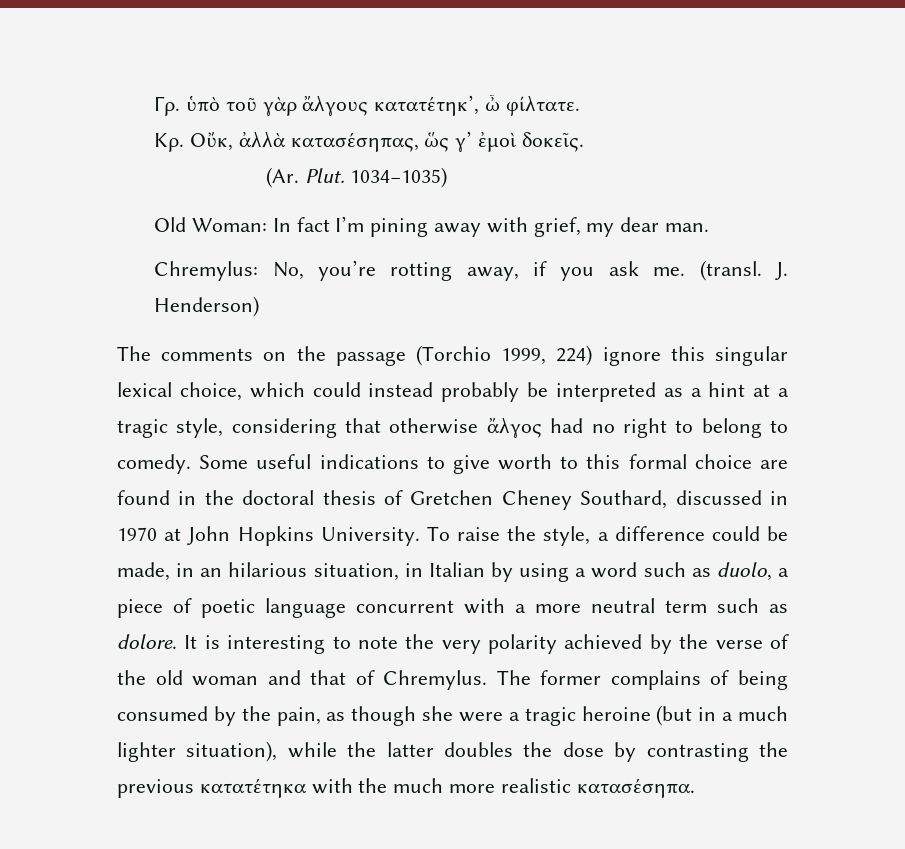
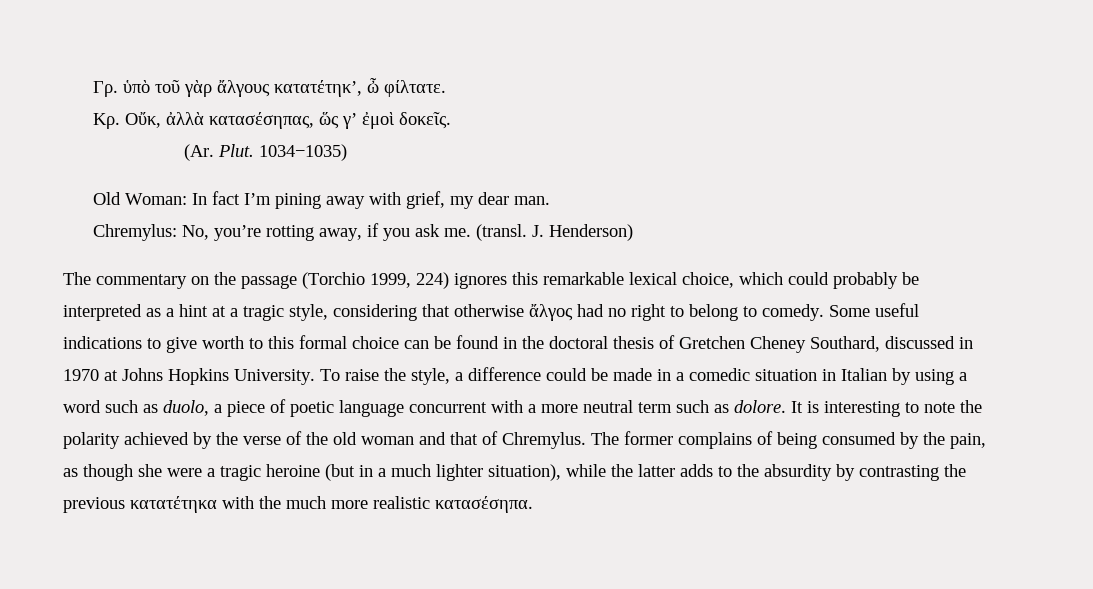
- The comments on the passage (Torchio 1999, 224) ignore this singular lexical choice, which could instead probably be interpreted as a hint at a tragic style, considering that otherwise ἄλγος had no right to belong to comedy.
+ The commentary on the passage (Torchio 1999, 224) ignores this remarkable lexical choice, which could probably be interpreted as a hint at a tragic style, considering that otherwise ἄλγος had no right to belong to comedy.
- Some useful indications to give worth to this formal choice are found in the doctoral thesis of Gretchen Cheney Southard, discussed in 1970 at John Hopkins University.
+ Some useful indications to give worth to this formal choice can be found in the doctoral thesis of Gretchen Cheney Southard, discussed in 1970 at Johns Hopkins University.
- To raise the style, a difference could be made, in an hilarious situation, in Italian by using a word such as duolo, a piece of poetic language concurrent with a more neutral term such as dolore.
+ To raise the style, a difference could be made in a comedic situation in Italian by using a word such as duolo, a piece of poetic language concurrent with a more neutral term such as dolore.
- It is interesting to note the very polarity achieved by the verse of the old woman and that of Chremylus.
+ It is interesting to note the polarity achieved by the verse of the old woman and that of Chremylus.
- The former complains of being consumed by the pain, as though she were a tragic heroine (but in a much lighter situation), while the latter doubles the dose by contrasting the previous κατατέτηκα with the much more realistic κατασέσηπα.
+ The former complains of being consumed by the pain, as though she were a tragic heroine (but in a much lighter situation), while the latter adds to the absurdity by contrasting the previous κατατέτηκα with the much more realistic κατασέσηπα.

